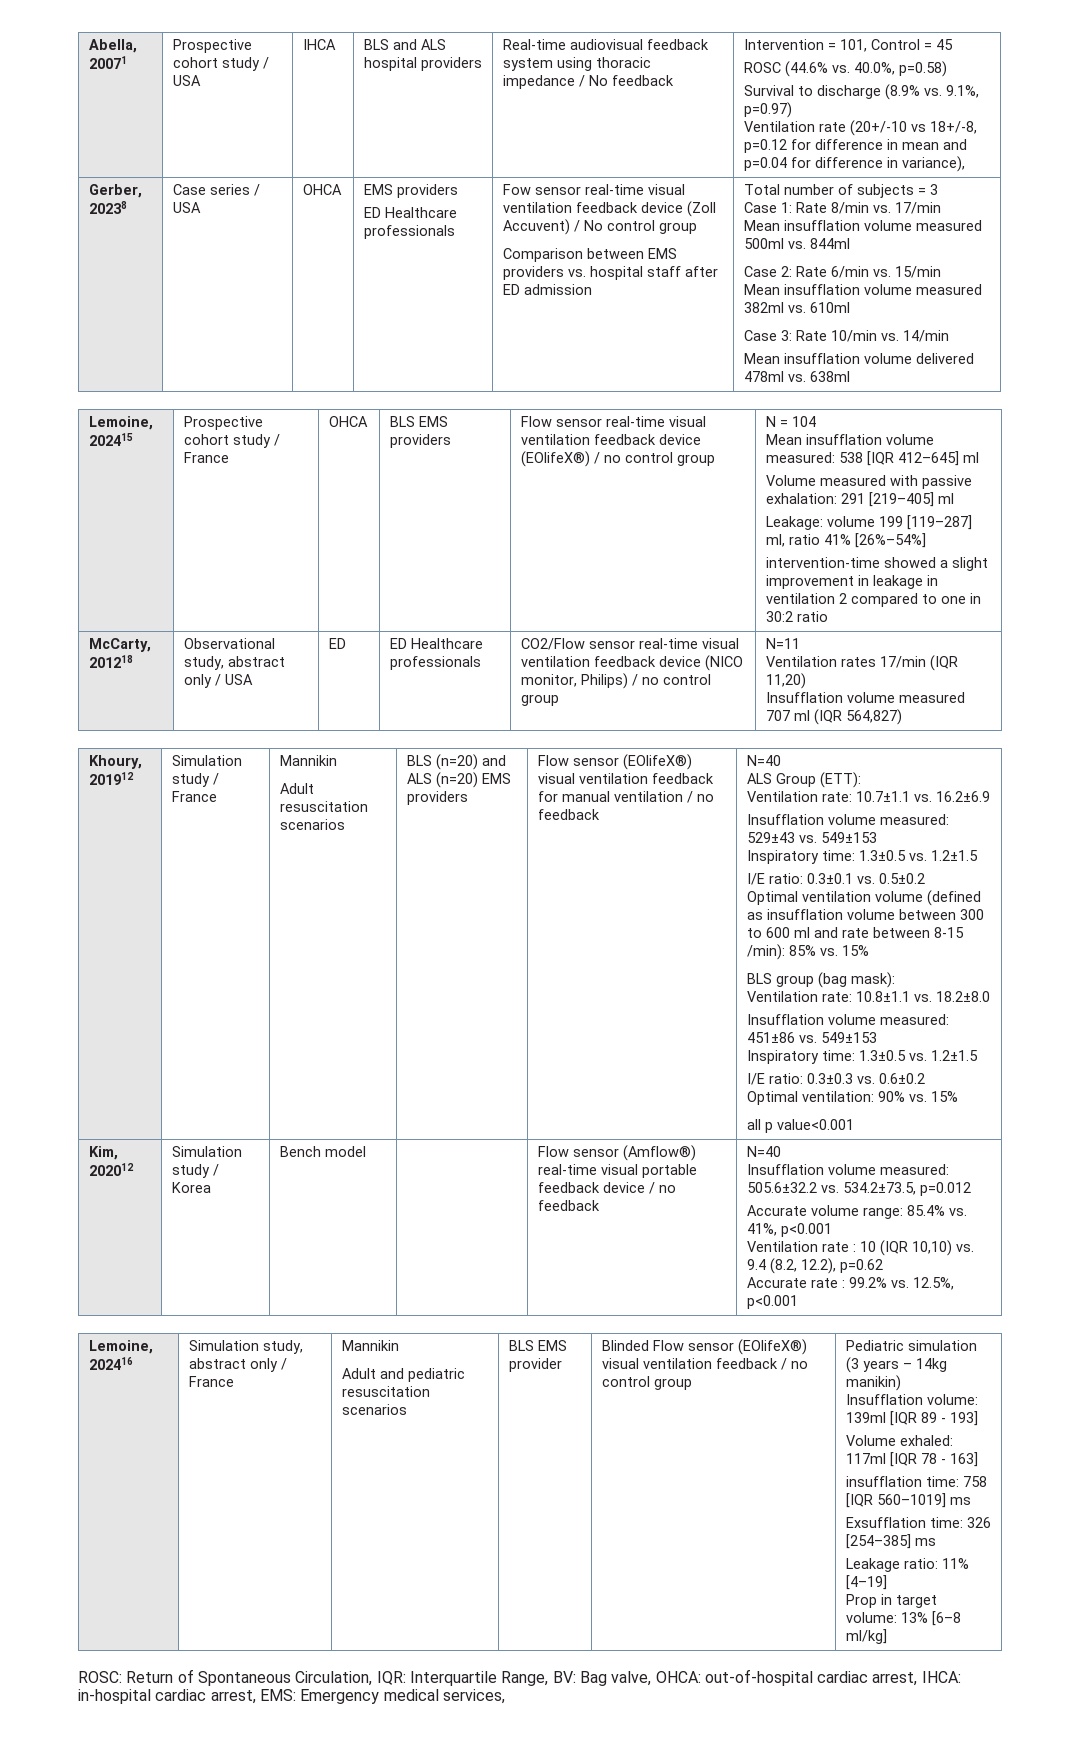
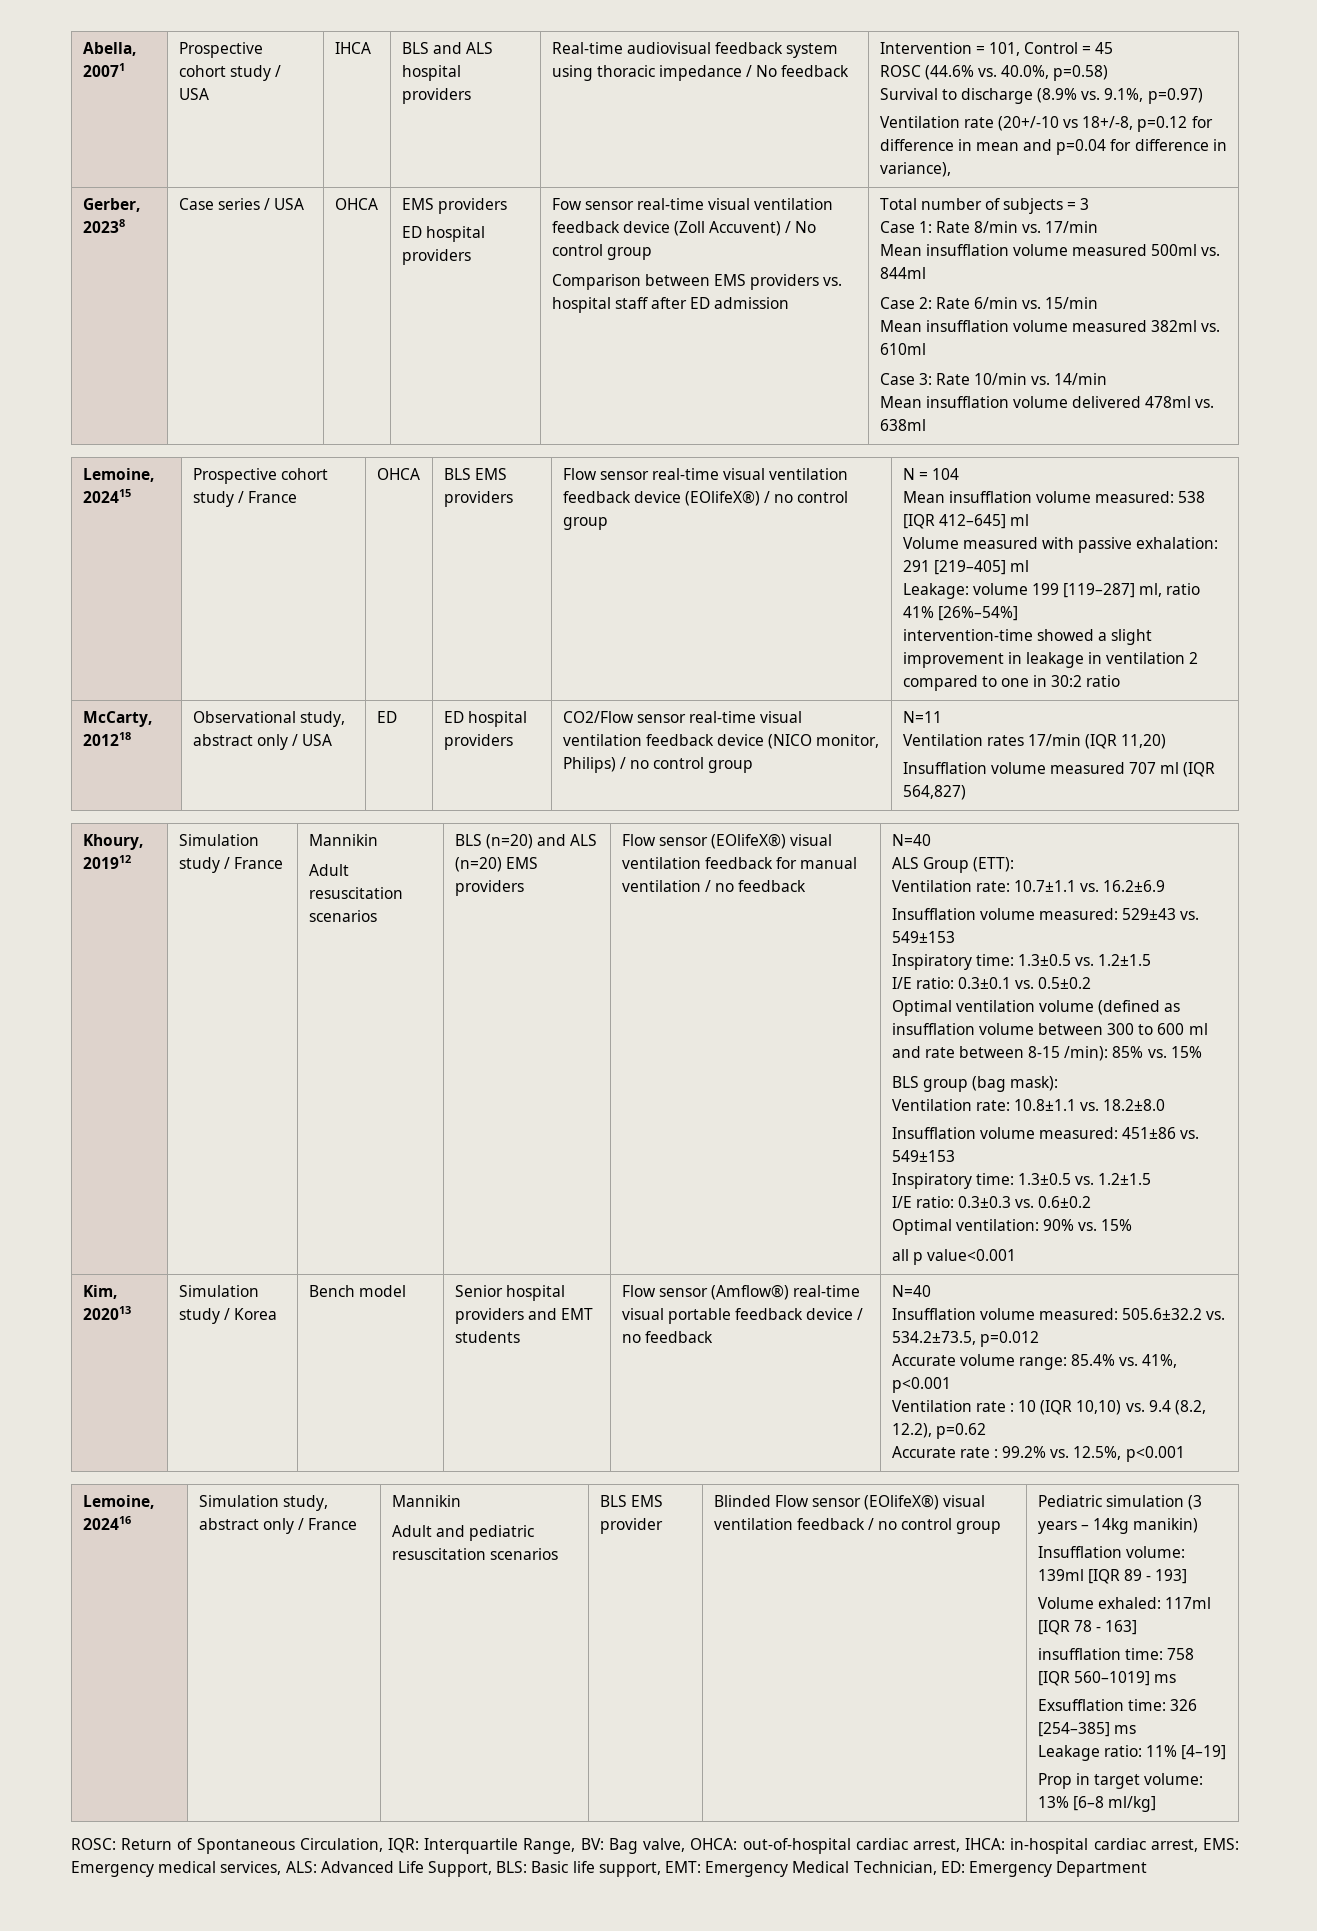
  OHCA | EMS providers
- ED Healthcare professionals
+ ED hospital providers
- McCarty, 201218 | Observational study, abstract only / USA | ED | ED Healthcare professionals | CO2/Flow sensor real-time visual ventilation feedback device (NICO monitor, Philips) / no control group | N=11
+ McCarty, 201218 | Observational study, abstract only / USA | ED | ED hospital providers | CO2/Flow sensor real-time visual ventilation feedback device (NICO monitor, Philips) / no control group | N=11
- Kim, 202012
+ Kim, 202013
+ Senior hospital providers and EMT students
- ROSC: Return of Spontaneous Circulation, IQR: Interquartile Range, BV: Bag valve, OHCA: out-of-hospital cardiac arrest, IHCA: in-hospital cardiac arrest, EMS: Emergency medical services,
+ ROSC: Return of Spontaneous Circulation, IQR: Interquartile Range, BV: Bag valve, OHCA: out-of-hospital cardiac arrest, IHCA: in-hospital cardiac arrest, EMS: Emergency medical services, ALS: Advanced Life Support, BLS: Basic life support, EMT: Emergency Medical Technician, ED: Emergency Department

